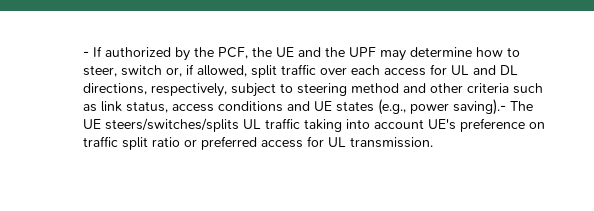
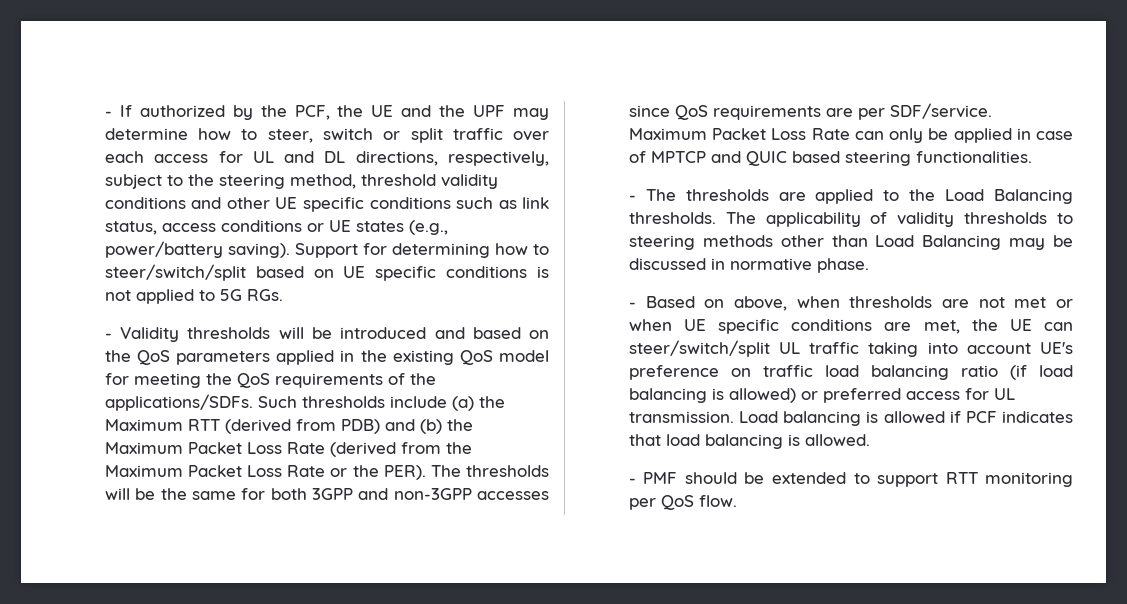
- - If authorized by the PCF, the UE and the UPF may determine how to steer, switch or, if allowed, split traffic over each access for UL and DL directions, respectively, subject to steering method and other criteria such as link status, access conditions and UE states (e.g., power saving).- The UE steers/switches/splits UL traffic taking into account UE's preference on traffic split ratio or preferred access for UL transmission.
+ - If authorized by the PCF, the UE and the UPF may determine how to steer, switch or split traffic over each access for UL and DL directions, respectively, subject to the steering method, threshold validity conditions and other UE specific conditions such as link status, access conditions or UE states (e.g., power/battery saving). Support for determining how to steer/switch/split based on UE specific conditions is not applied to 5G RGs.
+ - Validity thresholds will be introduced and based on the QoS parameters applied in the existing QoS model for meeting the QoS requirements of the applications/SDFs. Such thresholds include (a) the Maximum RTT (derived from PDB) and (b) the Maximum Packet Loss Rate (derived from the Maximum Packet Loss Rate or the PER). The thresholds will be the same for both 3GPP and non-3GPP accesses since QoS requirements are per SDF/service. Maximum Packet Loss Rate can only be applied in case of MPTCP and QUIC based steering functionalities.
+ - The thresholds are applied to the Load Balancing thresholds. The applicability of validity thresholds to steering methods other than Load Balancing may be discussed in normative phase.
+ - Based on above, when thresholds are not met or when UE specific conditions are met, the UE can steer/switch/split UL traffic taking into account UE's preference on traffic load balancing ratio (if load balancing is allowed) or preferred access for UL transmission.
+ Load balancing is allowed if PCF indicates that load balancing is allowed.
+ - PMF should be extended to support RTT monitoring per QoS flow.

